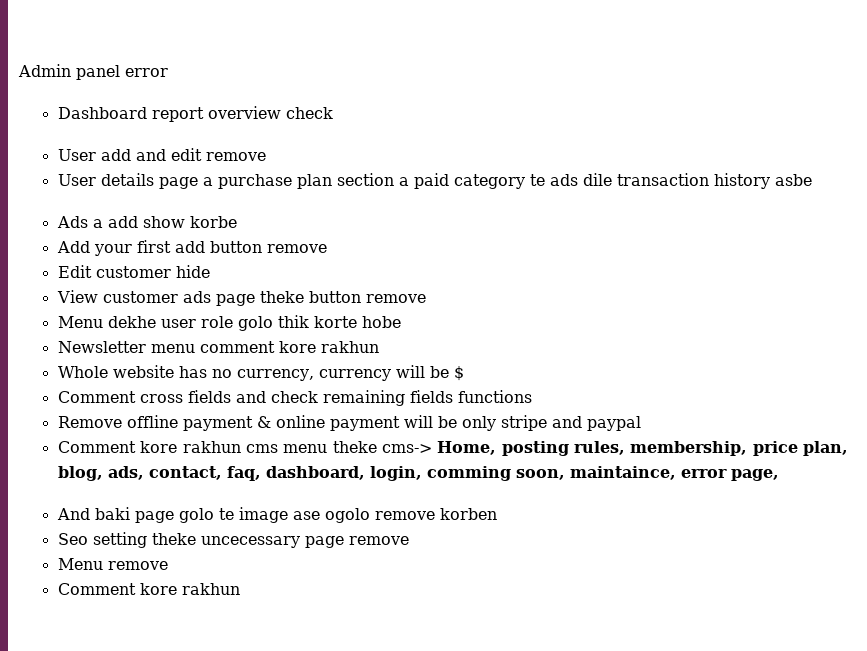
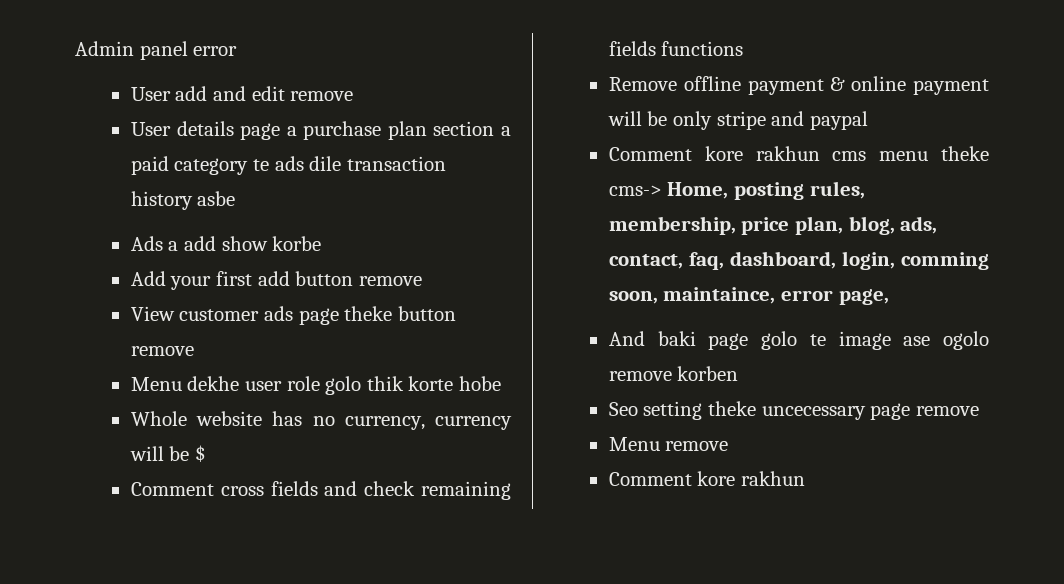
- Dashboard report overview check
- Edit customer hide
- Newsletter menu comment kore rakhun

